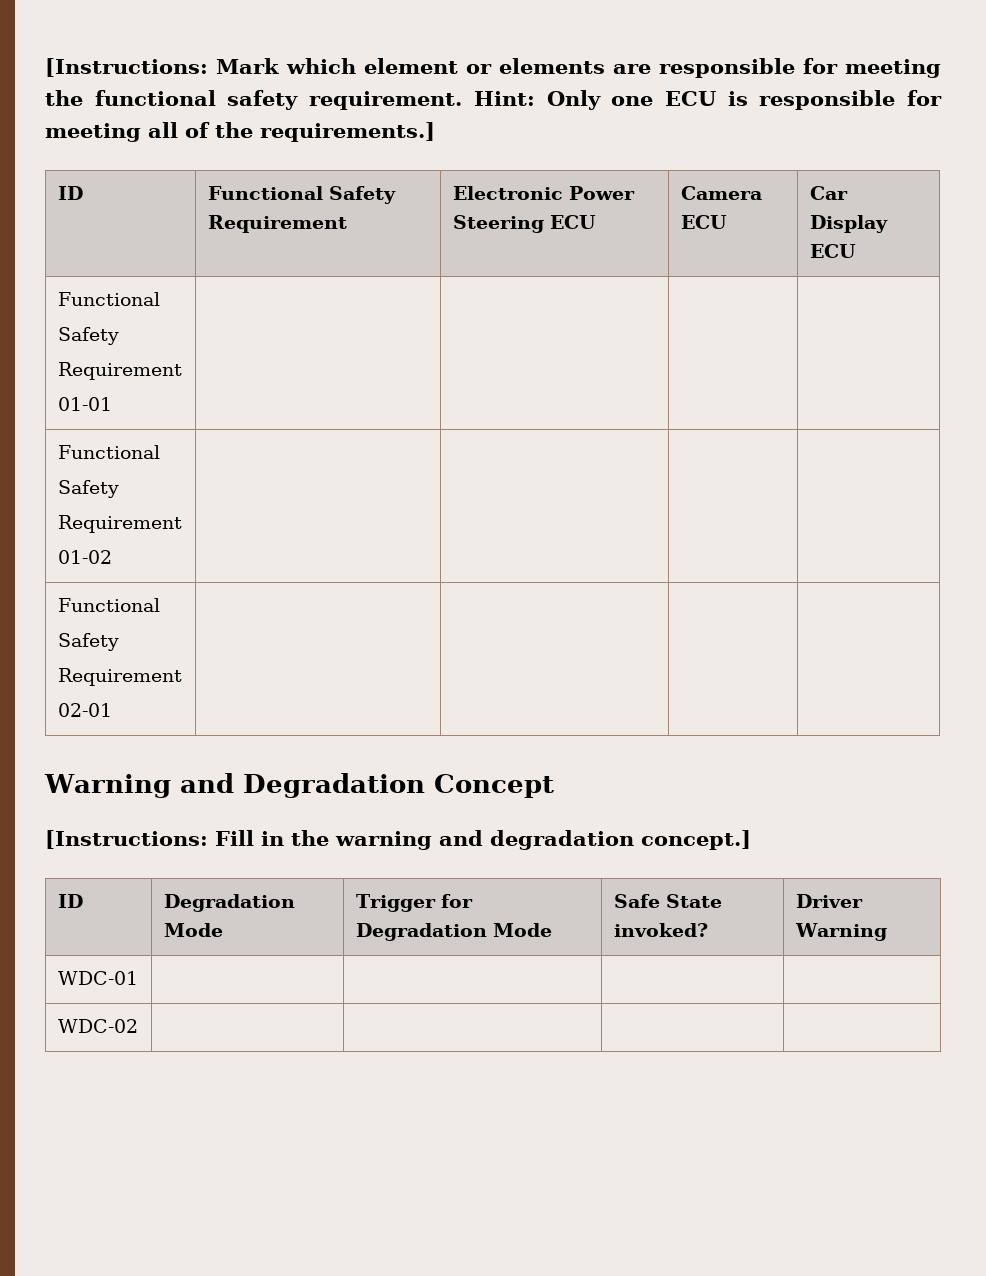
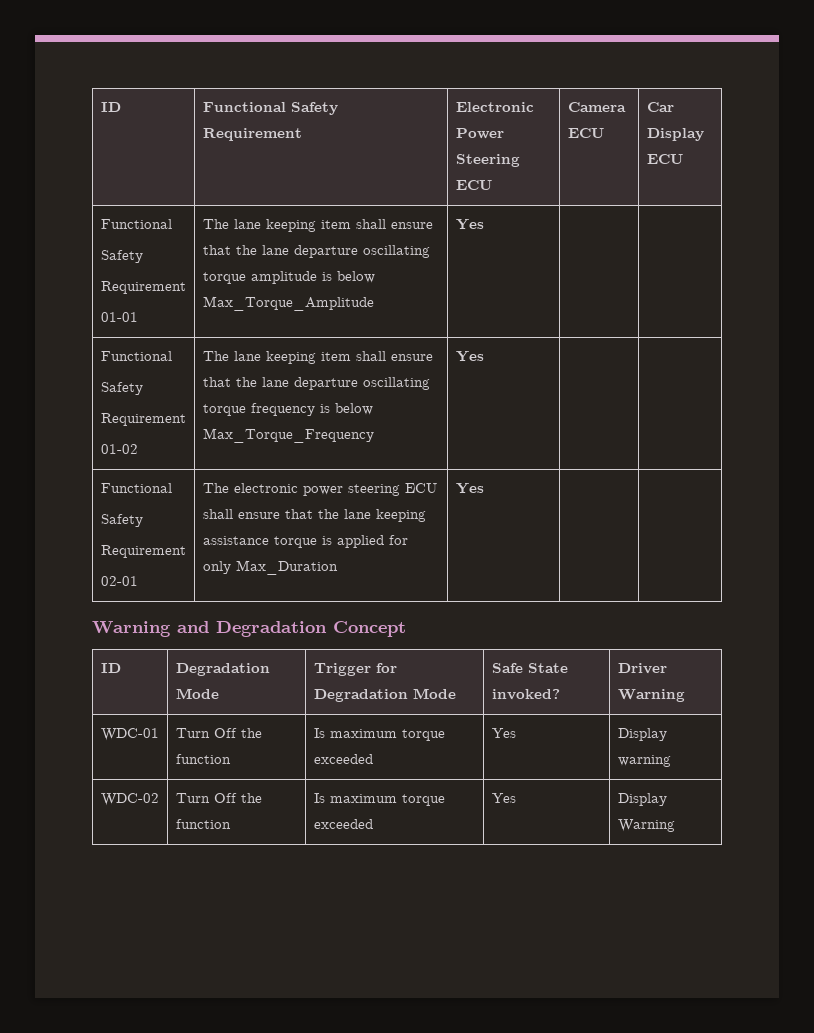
- [Instructions: Mark which element or elements are responsible for meeting the functional safety requirement. Hint: Only one ECU is responsible for meeting all of the requirements.]
  ID | Functional Safety Requirement | Electronic Power Steering ECU | Camera ECU | Car Display ECU
  Functional
  Safety
  Requirement
- 01-01 | | | |
+ 01-01 | The lane keeping item shall ensure that the lane departure oscillating torque amplitude is below Max_Torque_Amplitude | Yes | |
  Functional
  Safety
  Requirement
- 01-02 | | | |
+ 01-02 | The lane keeping item shall ensure that the lane departure oscillating torque frequency is below Max_Torque_Frequency | Yes | |
  Functional
  Safety
  Requirement
- 02-01 | | | |
+ 02-01 | The electronic power steering ECU shall ensure that the lane keeping assistance torque is applied for only Max_Duration | Yes | |
  Warning and Degradation Concept
- [Instructions: Fill in the warning and degradation concept.]
- WDC-01 | | | |
- WDC-02 | | | |
+ WDC-01 | Turn Off the function | Is maximum torque exceeded | Yes | Display warning
+ WDC-02 | Turn Off the function | Is maximum torque exceeded | Yes | Display Warning

